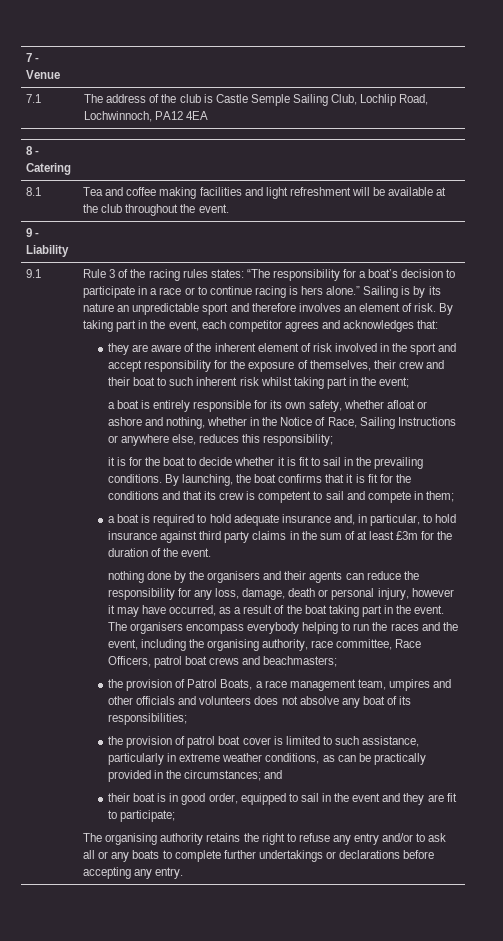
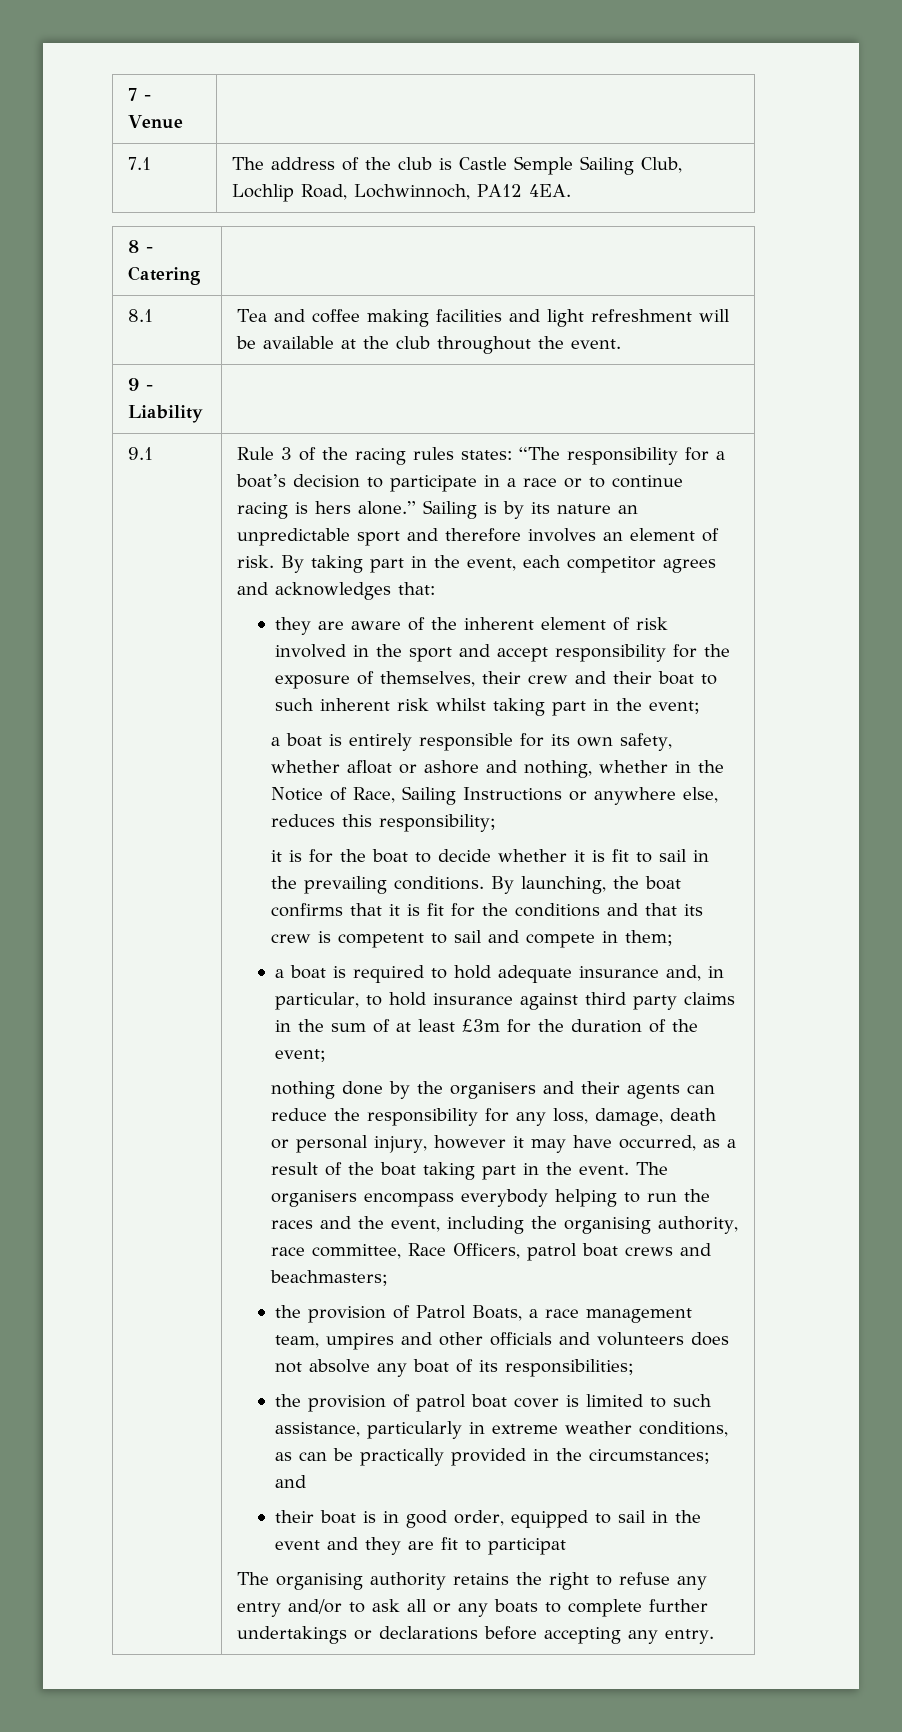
- 7.1 | The address of the club is Castle Semple Sailing Club, Lochlip Road, Lochwinnoch, PA12 4EA
+ 7.1 | The address of the club is Castle Semple Sailing Club, Lochlip Road, Lochwinnoch, PA12 4EA.
- a boat is required to hold adequate insurance and, in particular, to hold insurance against third party claims in the sum of at least £3m for the duration of the event.
+ a boat is required to hold adequate insurance and, in particular, to hold insurance against third party claims in the sum of at least £3m for the duration of the event;
- their boat is in good order, equipped to sail in the event and they are fit to participate;
+ their boat is in good order, equipped to sail in the event and they are fit to participat

